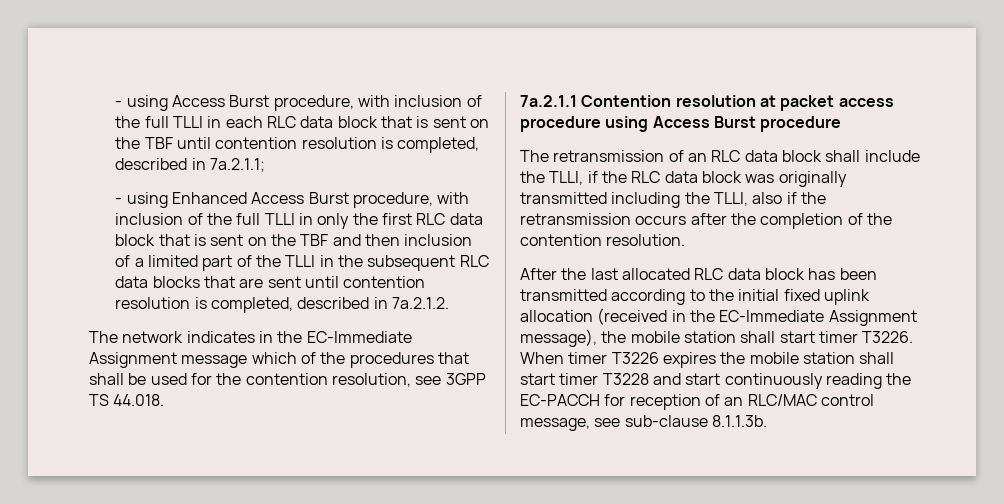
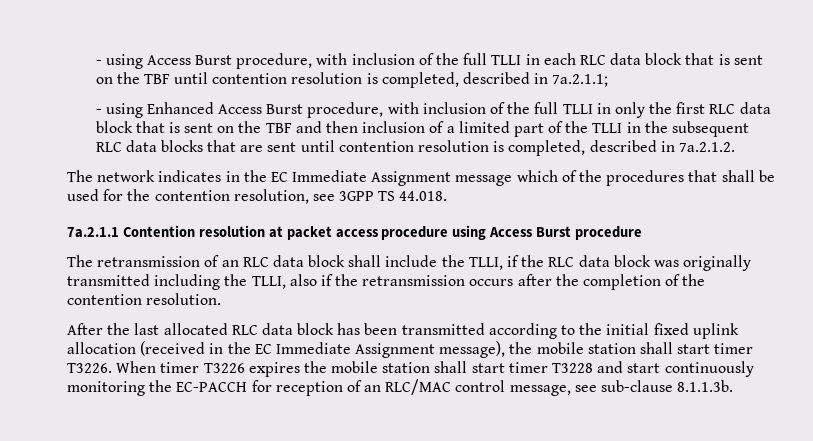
- The network indicates in the EC-Immediate Assignment message which of the procedures that shall be used for the contention resolution, see 3GPP TS 44.018.
+ The network indicates in the EC Immediate Assignment message which of the procedures that shall be used for the contention resolution, see 3GPP TS 44.018.
- After the last allocated RLC data block has been transmitted according to the initial fixed uplink allocation (received in the EC-Immediate Assignment message), the mobile station shall start timer T3226.
+ After the last allocated RLC data block has been transmitted according to the initial fixed uplink allocation (received in the EC Immediate Assignment message), the mobile station shall start timer T3226.
- When timer T3226 expires the mobile station shall start timer T3228 and start continuously reading the EC-PACCH for reception of an RLC/MAC control message, see sub-clause 8.1.1.3b.
+ When timer T3226 expires the mobile station shall start timer T3228 and start continuously monitoring the EC-PACCH for reception of an RLC/MAC control message, see sub-clause 8.1.1.3b.

